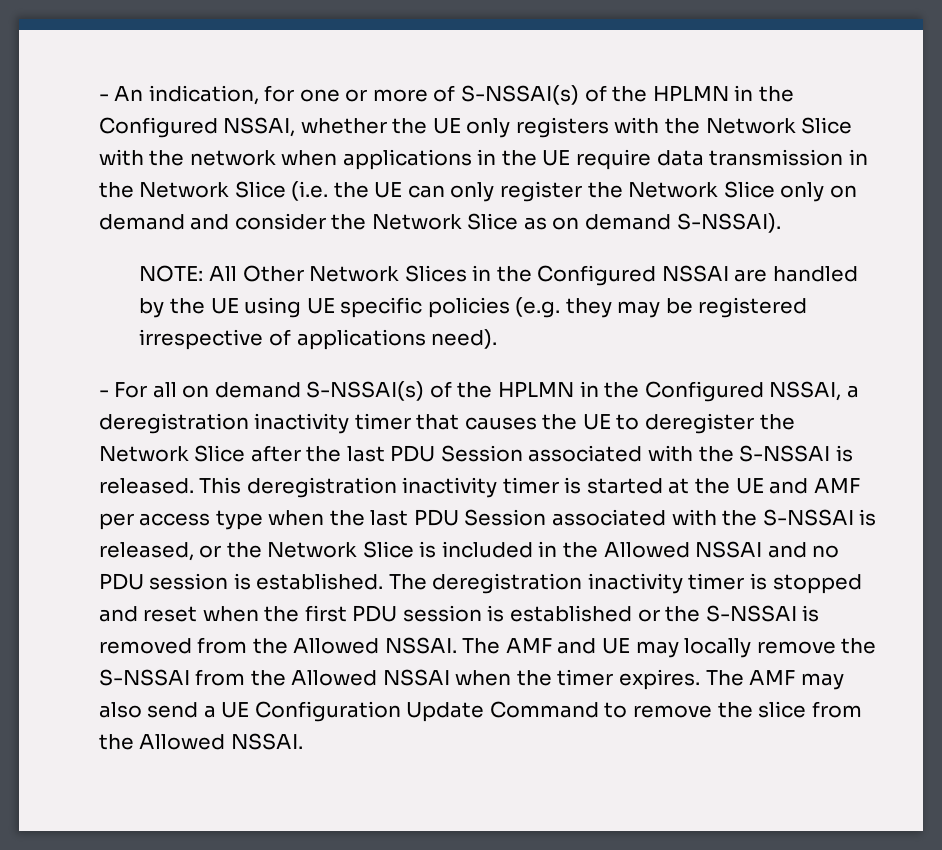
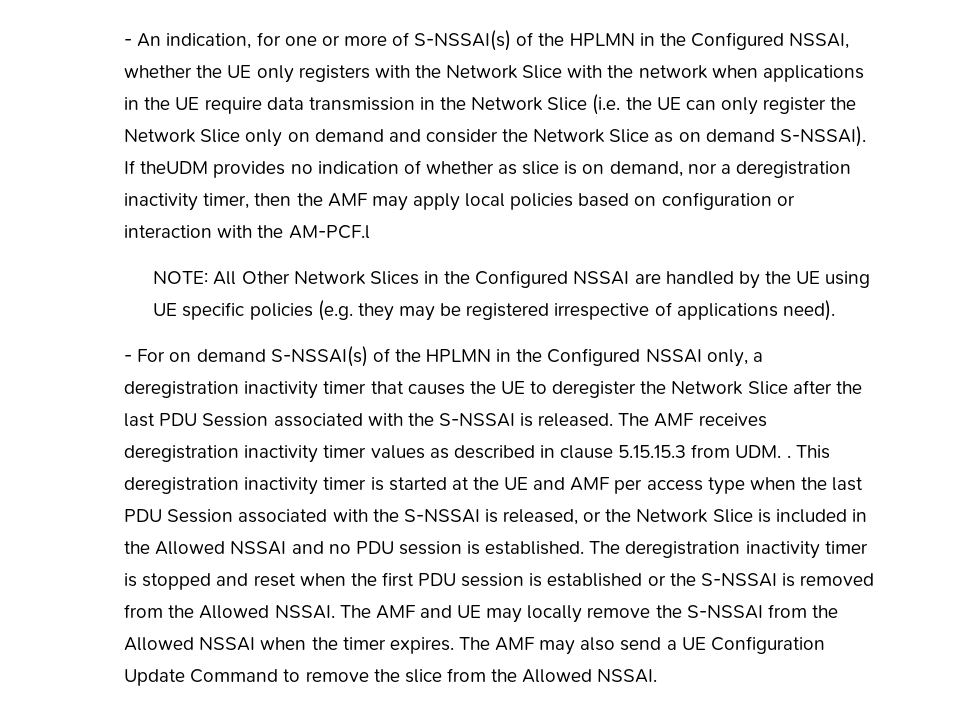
+ If theUDM provides no indication of whether as slice is on demand, nor a deregistration inactivity timer, then the AMF may apply local policies based on configuration or interaction with the AM-PCF.l
- - For all on demand S-NSSAI(s) of the HPLMN in the Configured NSSAI, a deregistration inactivity timer that causes the UE to deregister the Network Slice after the last PDU Session associated with the S-NSSAI is released.
+ - For on demand S-NSSAI(s) of the HPLMN in the Configured NSSAI only, a deregistration inactivity timer that causes the UE to deregister the Network Slice after the last PDU Session associated with the S-NSSAI is released.
+ The AMF receives deregistration inactivity timer values as described in clause 5.15.15.3 from UDM. .

